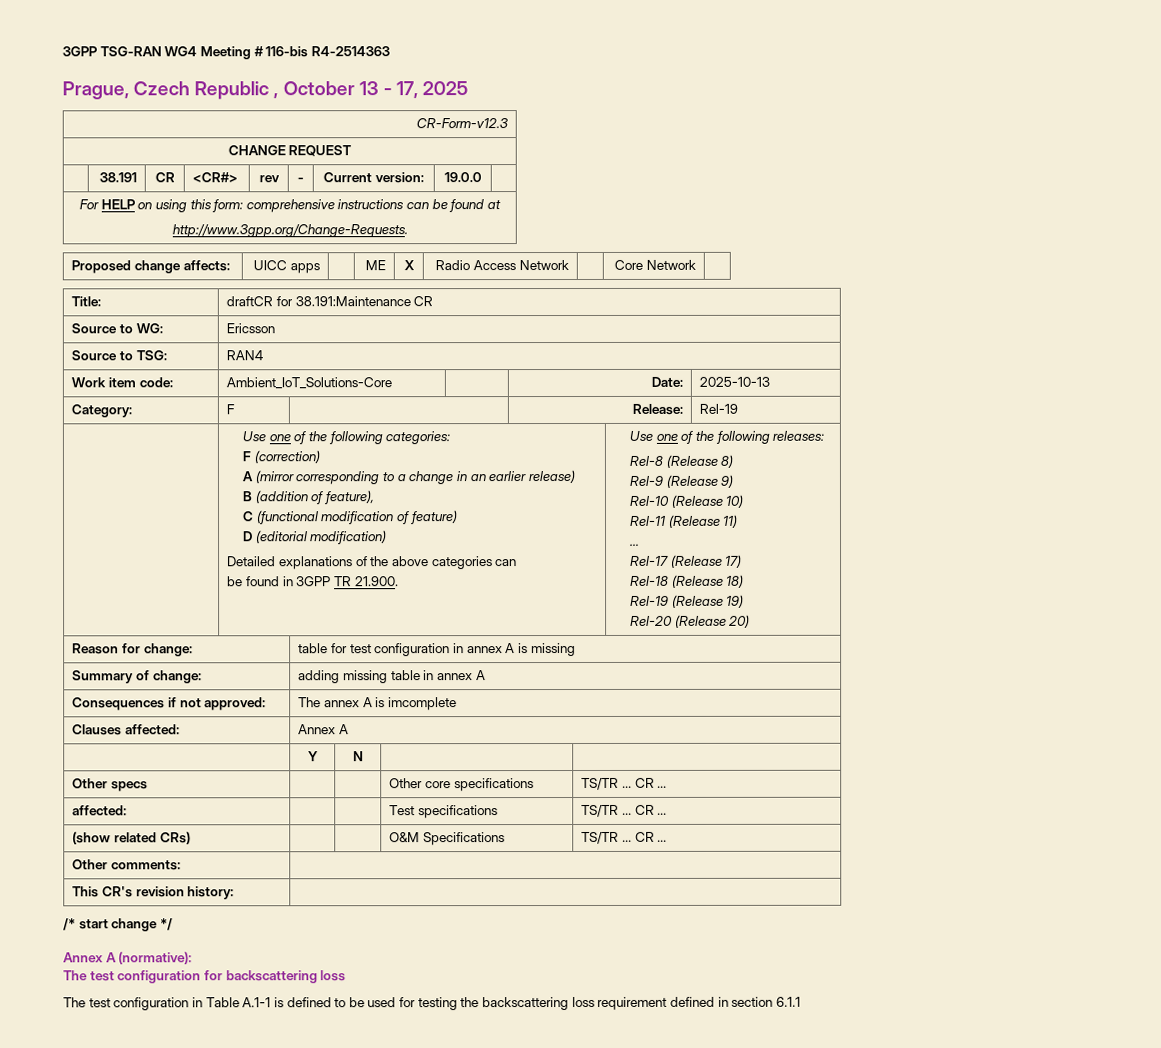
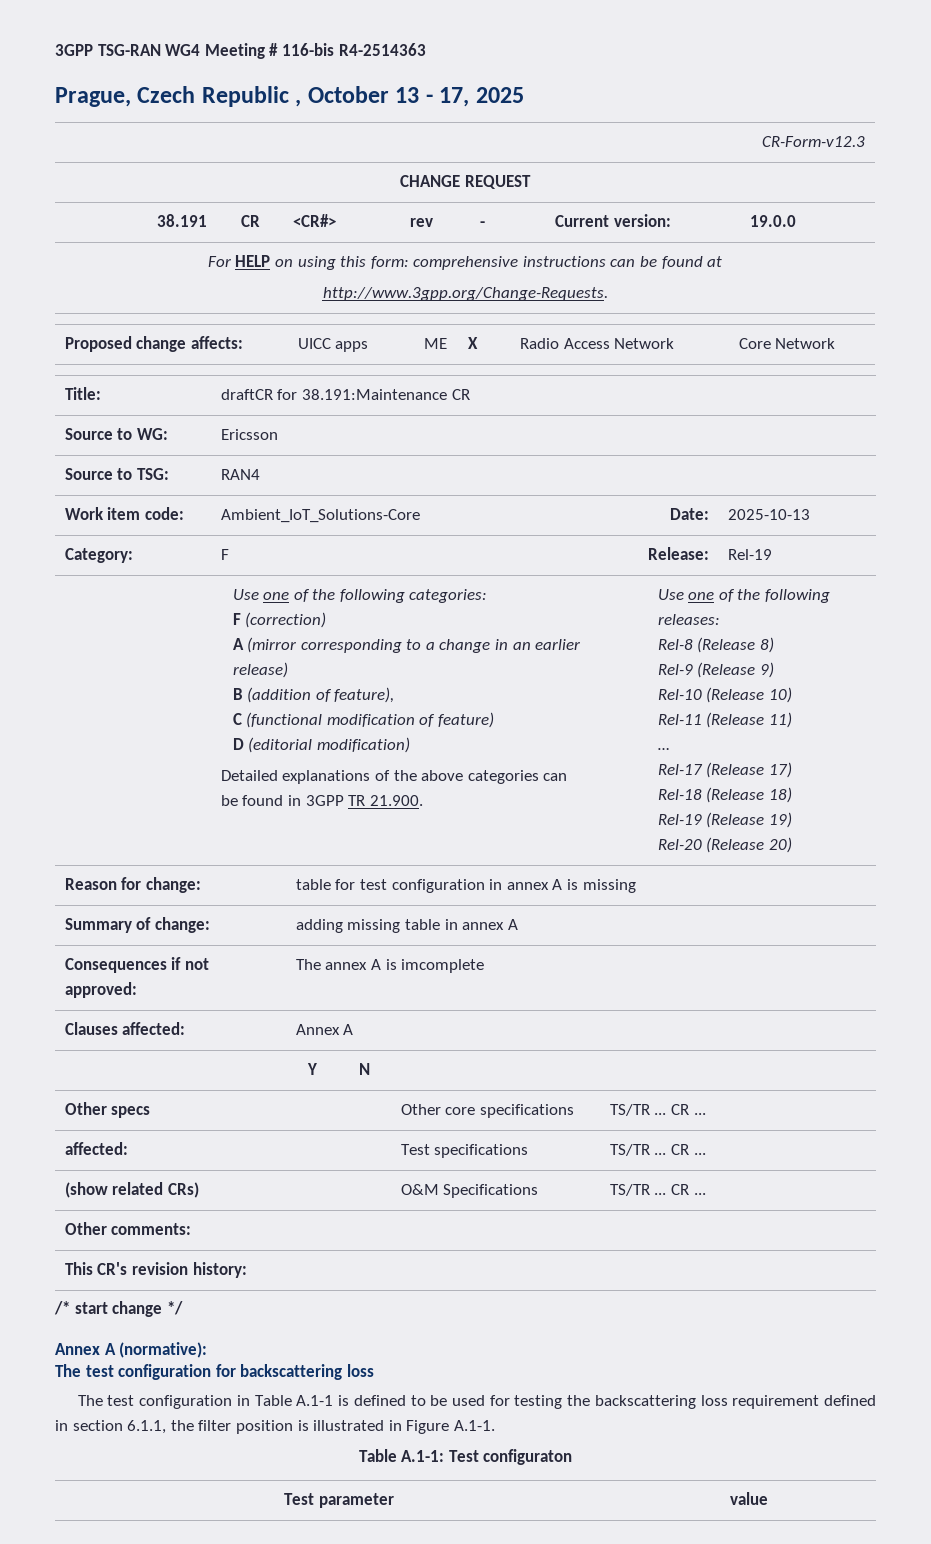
- The test configuration in Table A.1-1 is defined to be used for testing the backscattering loss requirement defined in section 6.1.1
+ The test configuration in Table A.1-1 is defined to be used for testing the backscattering loss requirement defined in section 6.1.1, the filter position is illustrated in Figure A.1-1.
+ Table A.1-1: Test configuraton
+ Test parameter | value

